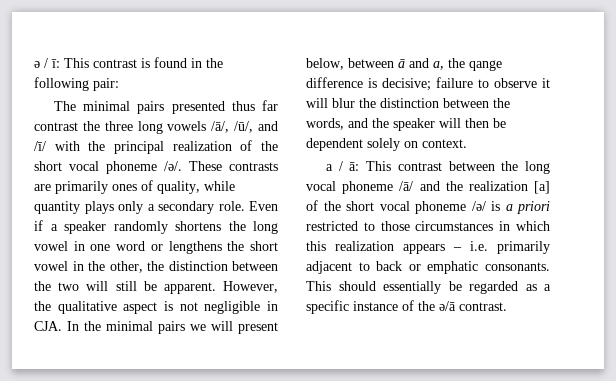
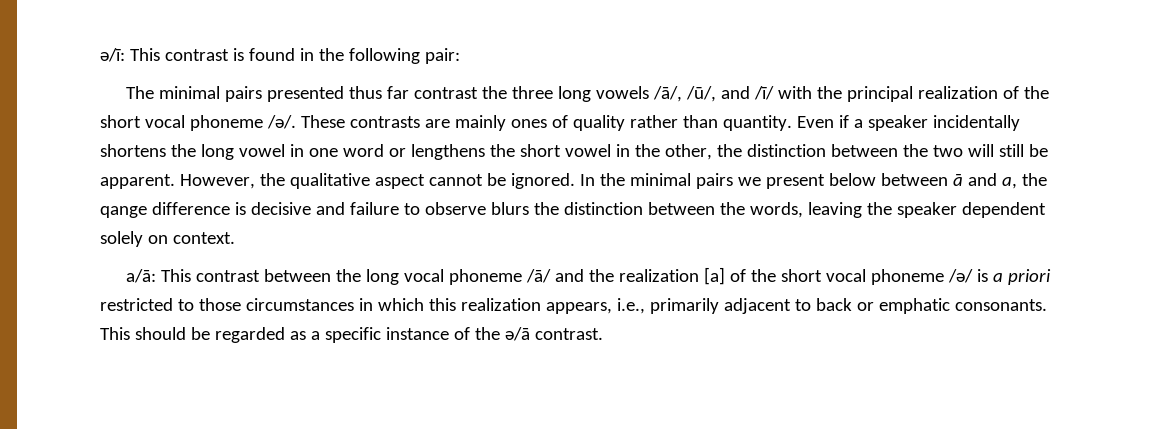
- ǝ / ī: This contrast is found in the following pair:
+ ǝ/ī: This contrast is found in the following pair:
- These contrasts are primarily ones of quality, while quantity plays only a secondary role.
+ These contrasts are mainly ones of quality rather than quantity.
- Even if a speaker randomly shortens the long vowel in one word or lengthens the short vowel in the other, the distinction between the two will still be apparent.
+ Even if a speaker incidentally shortens the long vowel in one word or lengthens the short vowel in the other, the distinction between the two will still be apparent.
- However, the qualitative aspect is not negligible in CJA. In the minimal pairs we will present below, between ā and a, the qange difference is decisive; failure to observe it will blur the distinction between the words, and the speaker will then be dependent solely on context.
+ However, the qualitative aspect cannot be ignored. In the minimal pairs we present below between ā and a, the qange difference is decisive and failure to observe blurs the distinction between the words, leaving the speaker dependent solely on context.
- a / ā: This contrast between the long vocal phoneme /ā/ and the realization [a] of the short vocal phoneme /ǝ/ is a priori restricted to those circumstances in which this realization appears – i.e. primarily adjacent to back or emphatic consonants.
+ a/ā: This contrast between the long vocal phoneme /ā/ and the realization [a] of the short vocal phoneme /ǝ/ is a priori restricted to those circumstances in which this realization appears, i.e., primarily adjacent to back or emphatic consonants.
- This should essentially be regarded as a specific instance of the ǝ/ā contrast.
+ This should be regarded as a specific instance of the ǝ/ā contrast.

